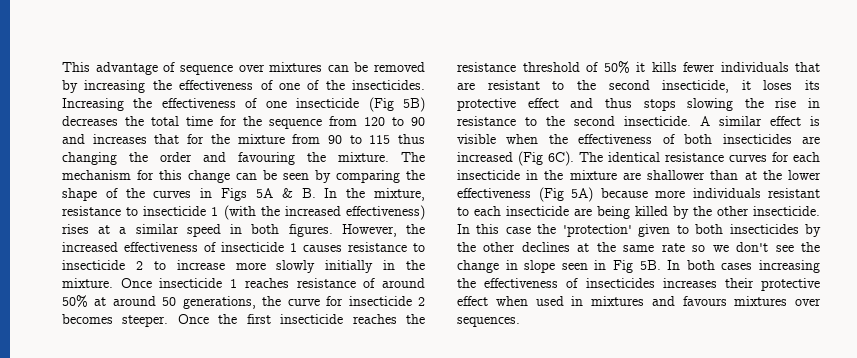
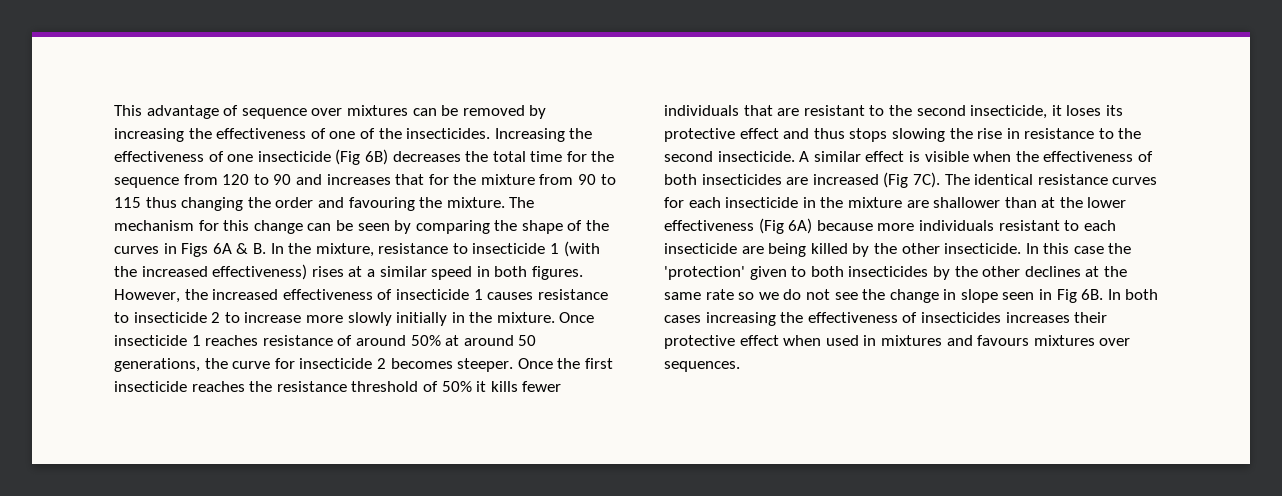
- Increasing the effectiveness of one insecticide (Fig 5B) decreases the total time for the sequence from 120 to 90 and increases that for the mixture from 90 to 115 thus changing the order and favouring the mixture.
+ Increasing the effectiveness of one insecticide (Fig 6B) decreases the total time for the sequence from 120 to 90 and increases that for the mixture from 90 to 115 thus changing the order and favouring the mixture.
- The mechanism for this change can be seen by comparing the shape of the curves in Figs 5A & B. In the mixture, resistance to insecticide 1 (with the increased effectiveness) rises at a similar speed in both figures.
+ The mechanism for this change can be seen by comparing the shape of the curves in Figs 6A & B. In the mixture, resistance to insecticide 1 (with the increased effectiveness) rises at a similar speed in both figures.
- A similar effect is visible when the effectiveness of both insecticides are increased (Fig 6C).
+ A similar effect is visible when the effectiveness of both insecticides are increased (Fig 7C).
- The identical resistance curves for each insecticide in the mixture are shallower than at the lower effectiveness (Fig 5A) because more individuals resistant to each insecticide are being killed by the other insecticide.
+ The identical resistance curves for each insecticide in the mixture are shallower than at the lower effectiveness (Fig 6A) because more individuals resistant to each insecticide are being killed by the other insecticide.
- In this case the 'protection' given to both insecticides by the other declines at the same rate so we don't see the change in slope seen in Fig 5B.
+ In this case the 'protection' given to both insecticides by the other declines at the same rate so we do not see the change in slope seen in Fig 6B.

